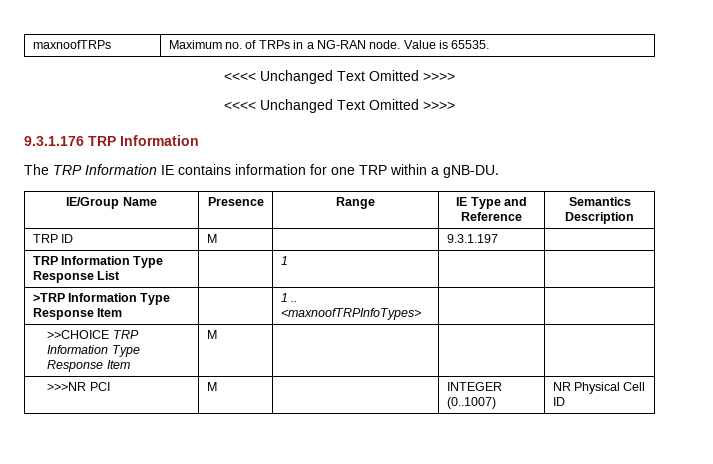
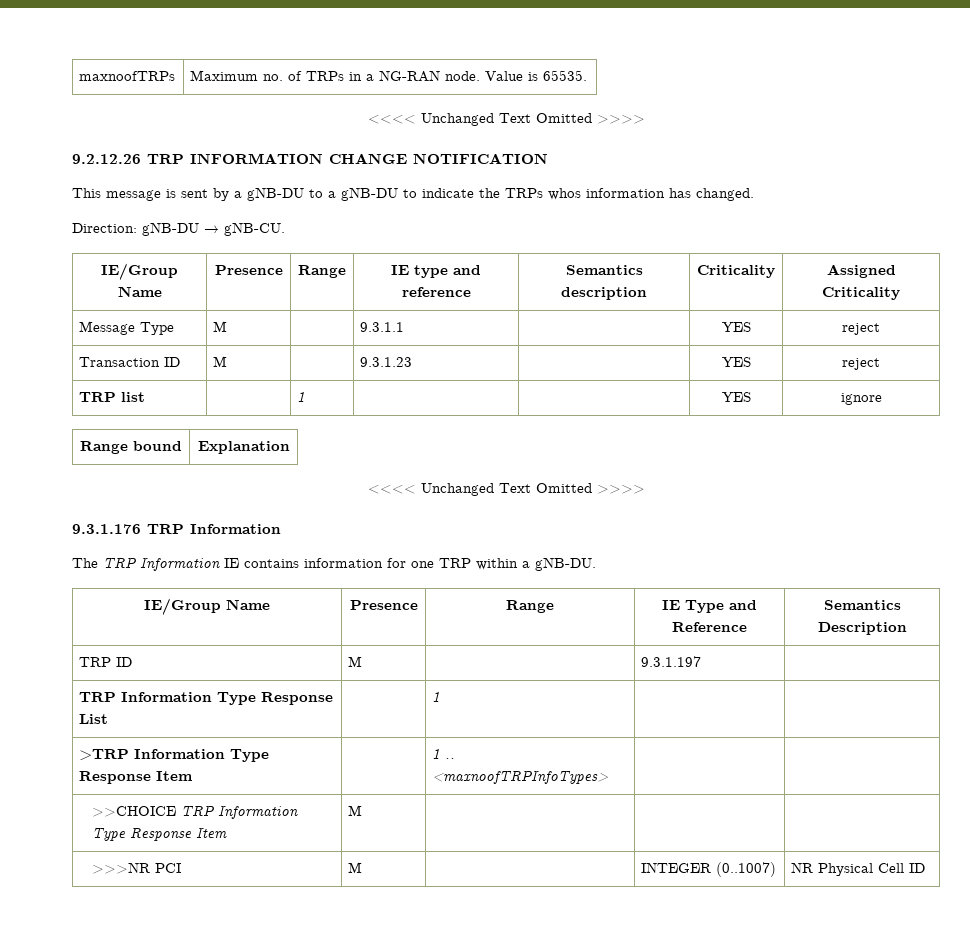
+ 9.2.12.26 TRP INFORMATION CHANGE NOTIFICATION
+ This message is sent by a gNB-DU to a gNB-DU to indicate the TRPs whos information has changed.
+ Direction: gNB-DU → gNB-CU.
+ IE/Group Name | Presence | Range | IE type and reference | Semantics description | Criticality | Assigned Criticality
+ Message Type | M | | 9.3.1.1 | | YES | reject
+ Transaction ID | M | | 9.3.1.23 | | YES | reject
+ TRP list | | 1 | | | YES | ignore
+ Range bound | Explanation

